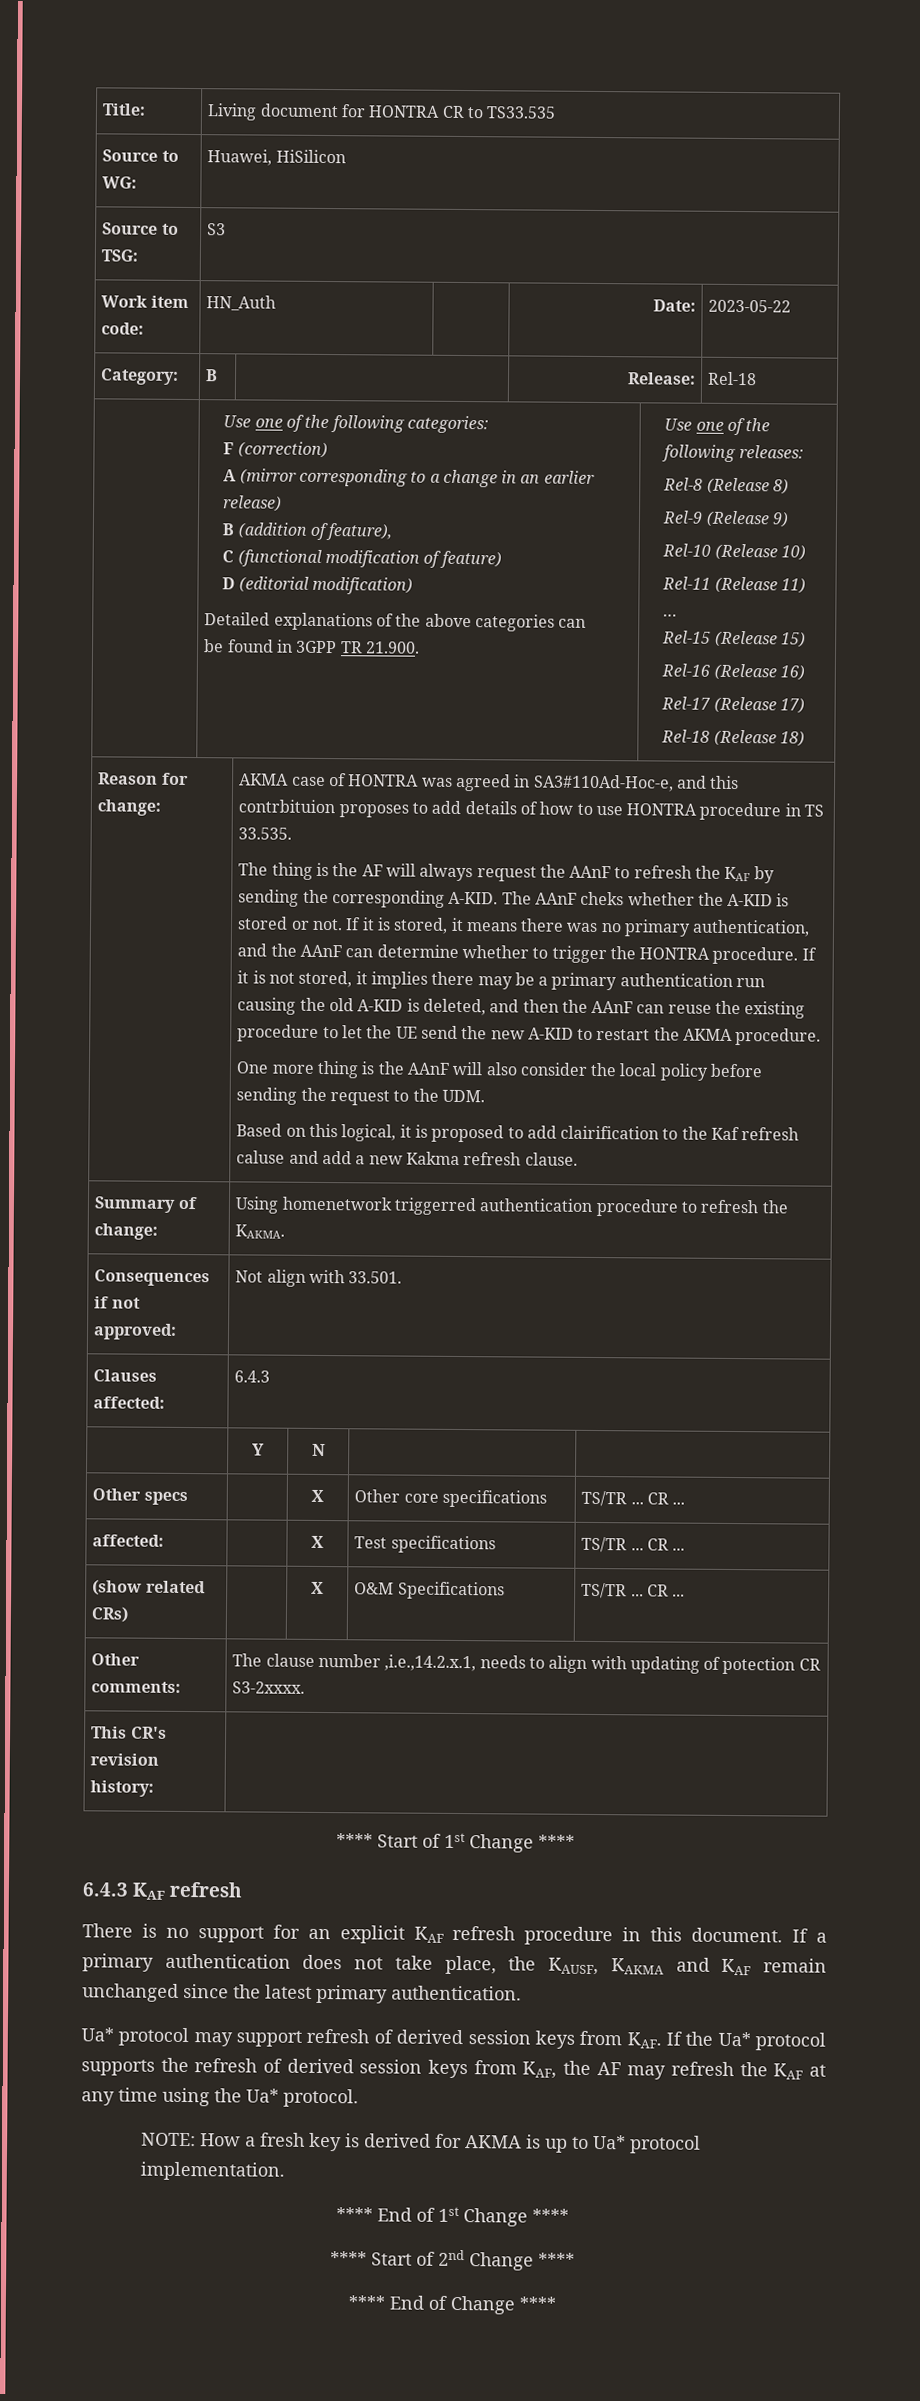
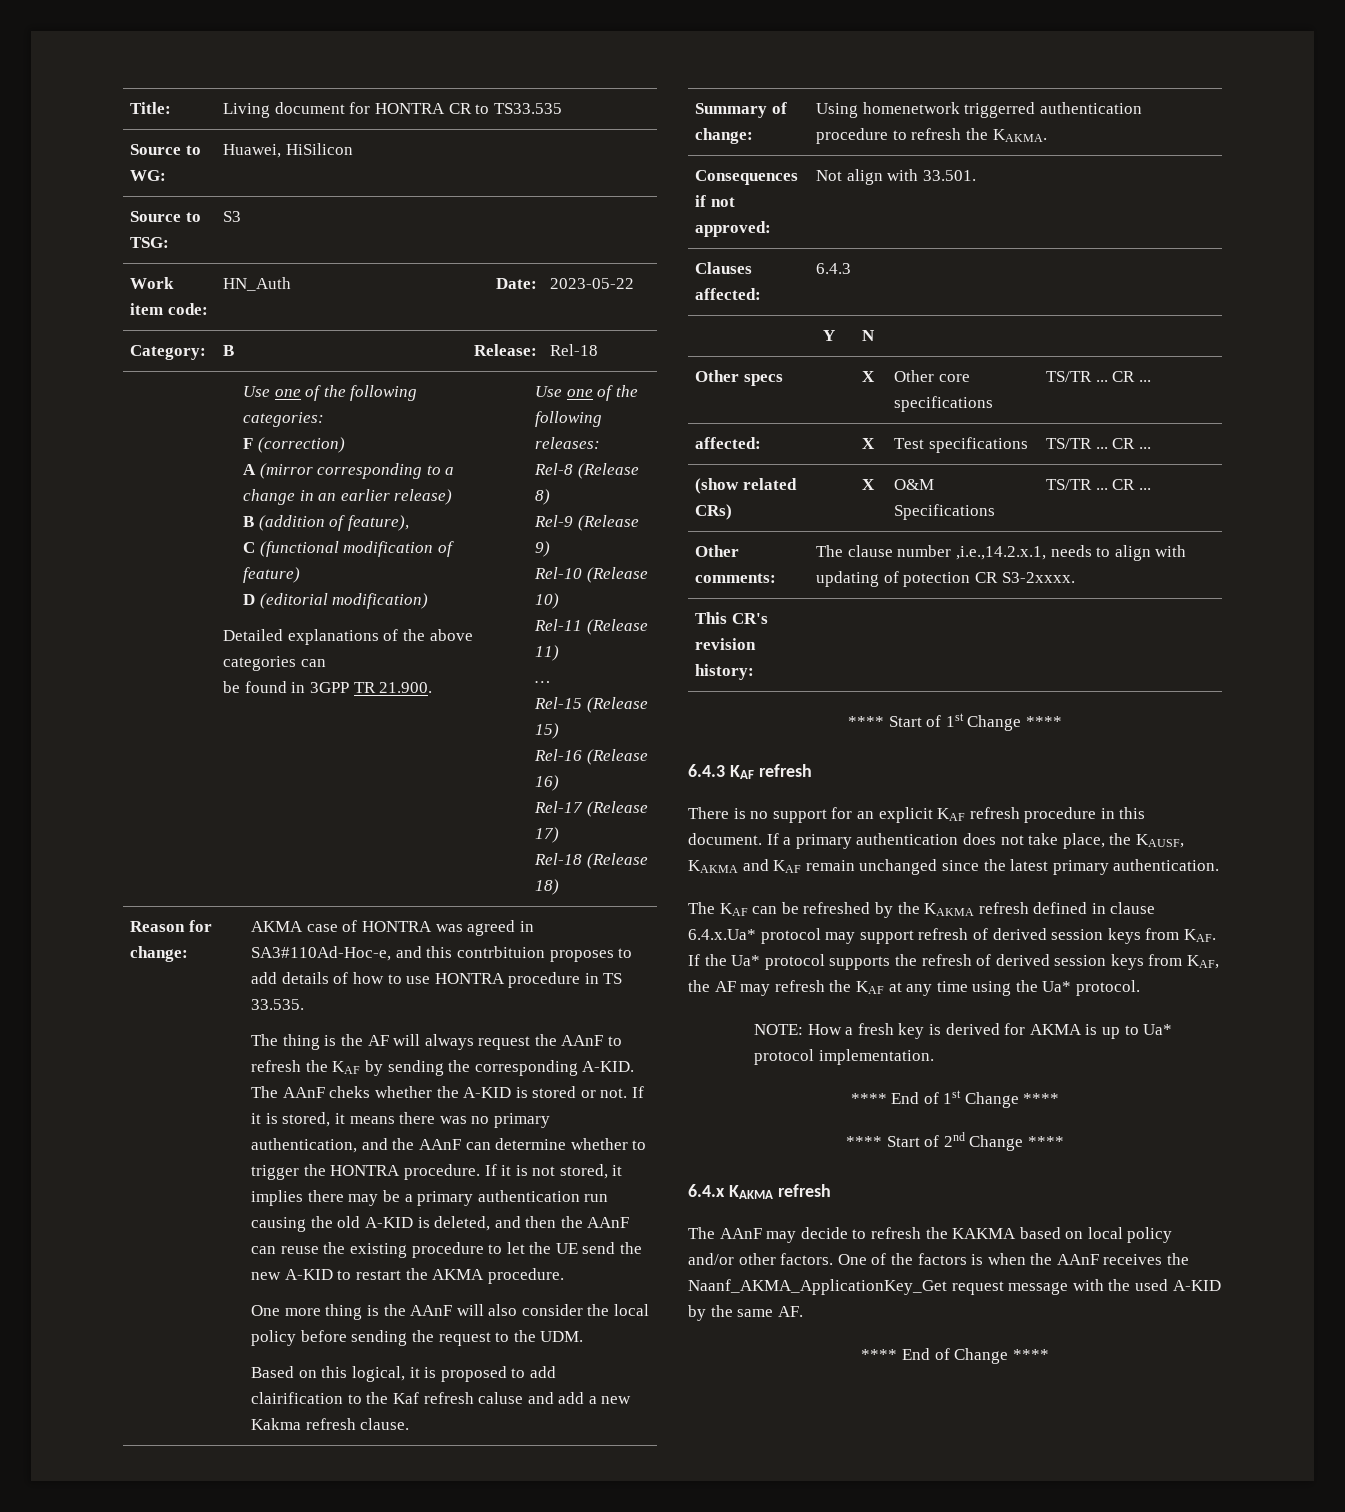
- Ua* protocol may support refresh of derived session keys from KAF. If the Ua* protocol supports the refresh of derived session keys from KAF, the AF may refresh the KAF at any time using the Ua* protocol.
+ The KAF can be refreshed by the KAKMA refresh defined in clause 6.4.x.Ua* protocol may support refresh of derived session keys from KAF. If the Ua* protocol supports the refresh of derived session keys from KAF, the AF may refresh the KAF at any time using the Ua* protocol.
+ 6.4.x KAKMA refresh
+ The AAnF may decide to refresh the KAKMA based on local policy and/or other factors. One of the factors is when the AAnF receives the Naanf_AKMA_ApplicationKey_Get request message with the used A-KID by the same AF.

